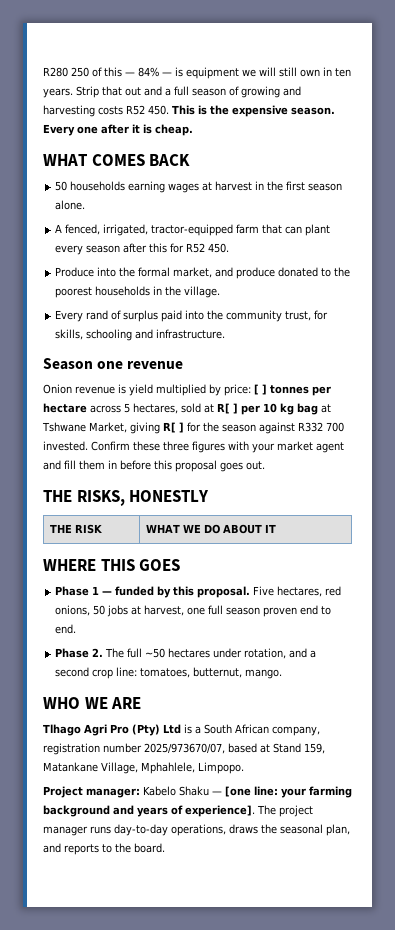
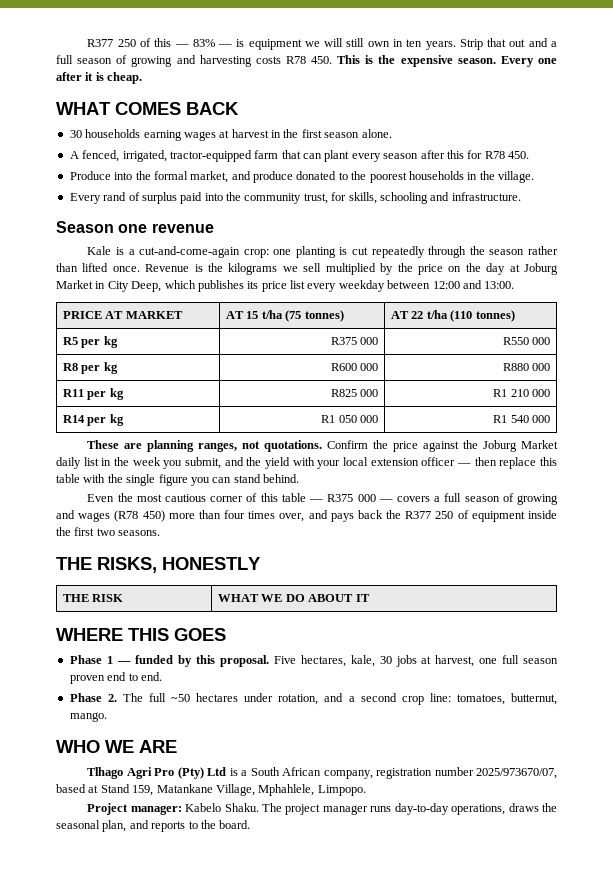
- R280 250 of this — 84% — is equipment we will still own in ten years.
+ R377 250 of this — 83% — is equipment we will still own in ten years.
- Strip that out and a full season of growing and harvesting costs R52 450. This is the expensive season.
+ Strip that out and a full season of growing and harvesting costs R78 450. This is the expensive season.
- 50 households earning wages at harvest in the first season alone.
+ 30 households earning wages at harvest in the first season alone.
- A fenced, irrigated, tractor-equipped farm that can plant every season after this for R52 450.
+ A fenced, irrigated, tractor-equipped farm that can plant every season after this for R78 450.
- Onion revenue is yield multiplied by price: [ ] tonnes per hectare across 5 hectares, sold at R[ ] per 10 kg bag at Tshwane Market, giving R[ ] for the season against R332 700 invested. Confirm these three figures with your market agent and fill them in before this proposal goes out.
+ Kale is a cut-and-come-again crop: one planting is cut repeatedly through the season rather than lifted once. Revenue is the kilograms we sell multiplied by the price on the day at Joburg Market in City Deep, which publishes its price list every weekday between 12:00 and 13:00.
+ PRICE AT MARKET | AT 15 t/ha (75 tonnes) | AT 22 t/ha (110 tonnes)
+ R5 per kg | R375 000 | R550 000
+ R8 per kg | R600 000 | R880 000
+ R11 per kg | R825 000 | R1 210 000
+ R14 per kg | R1 050 000 | R1 540 000
+ These are planning ranges, not quotations. Confirm the price against the Joburg Market daily list in the week you submit, and the yield with your local extension officer — then replace this table with the single figure you can stand behind.
+ Even the most cautious corner of this table — R375 000 — covers a full season of growing and wages (R78 450) more than four times over, and pays back the R377 250 of equipment inside the first two seasons.
- Five hectares, red onions, 50 jobs at harvest, one full season proven end to end.
+ Five hectares, kale, 30 jobs at harvest, one full season proven end to end.
- Project manager: Kabelo Shaku — [one line: your farming background and years of experience].
+ Project manager: Kabelo Shaku.

